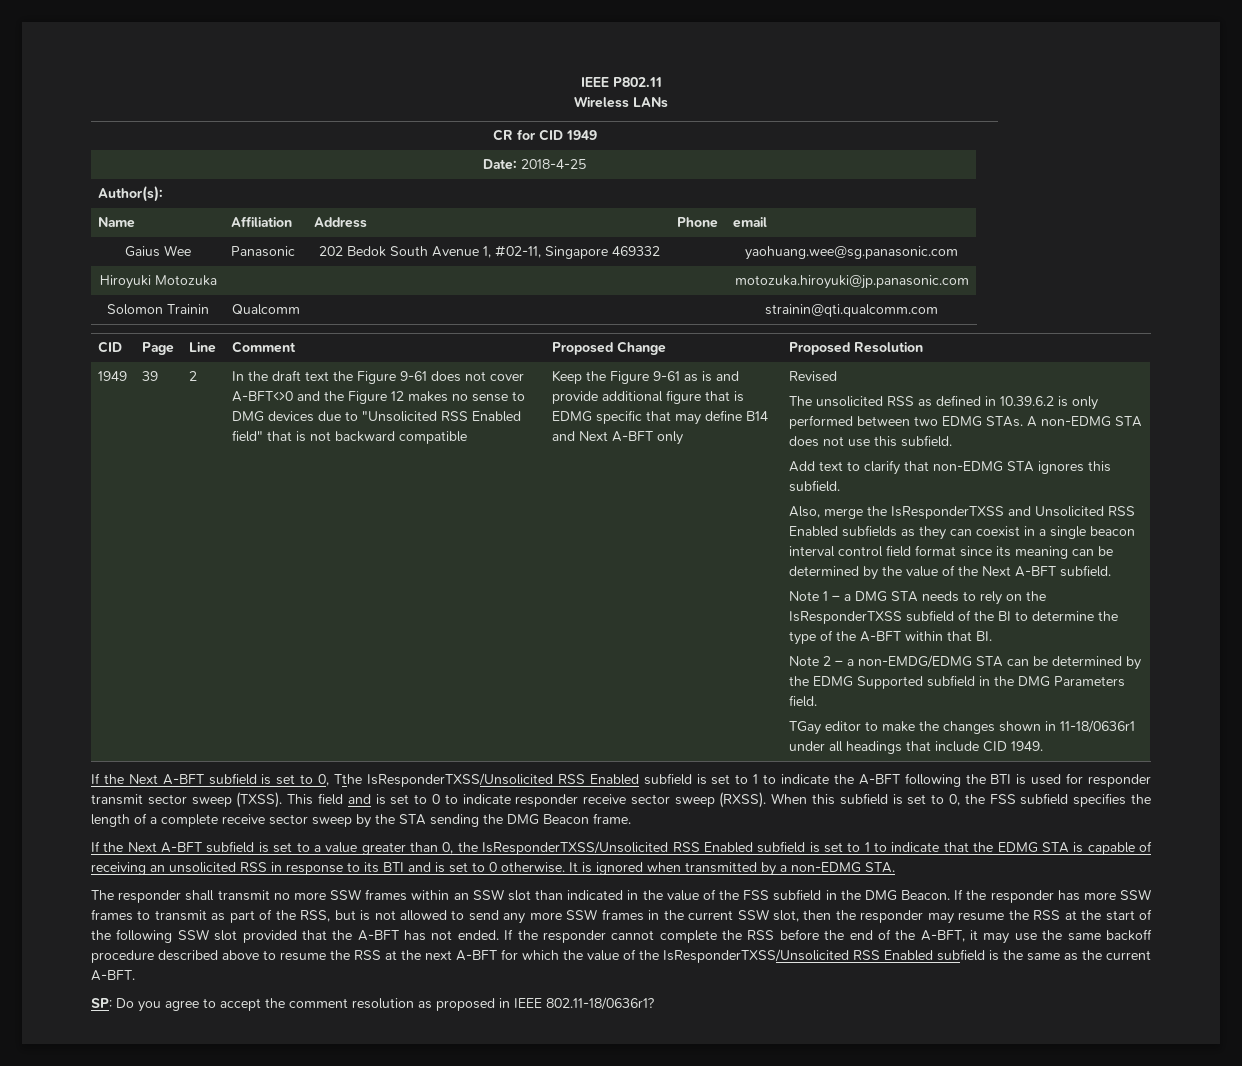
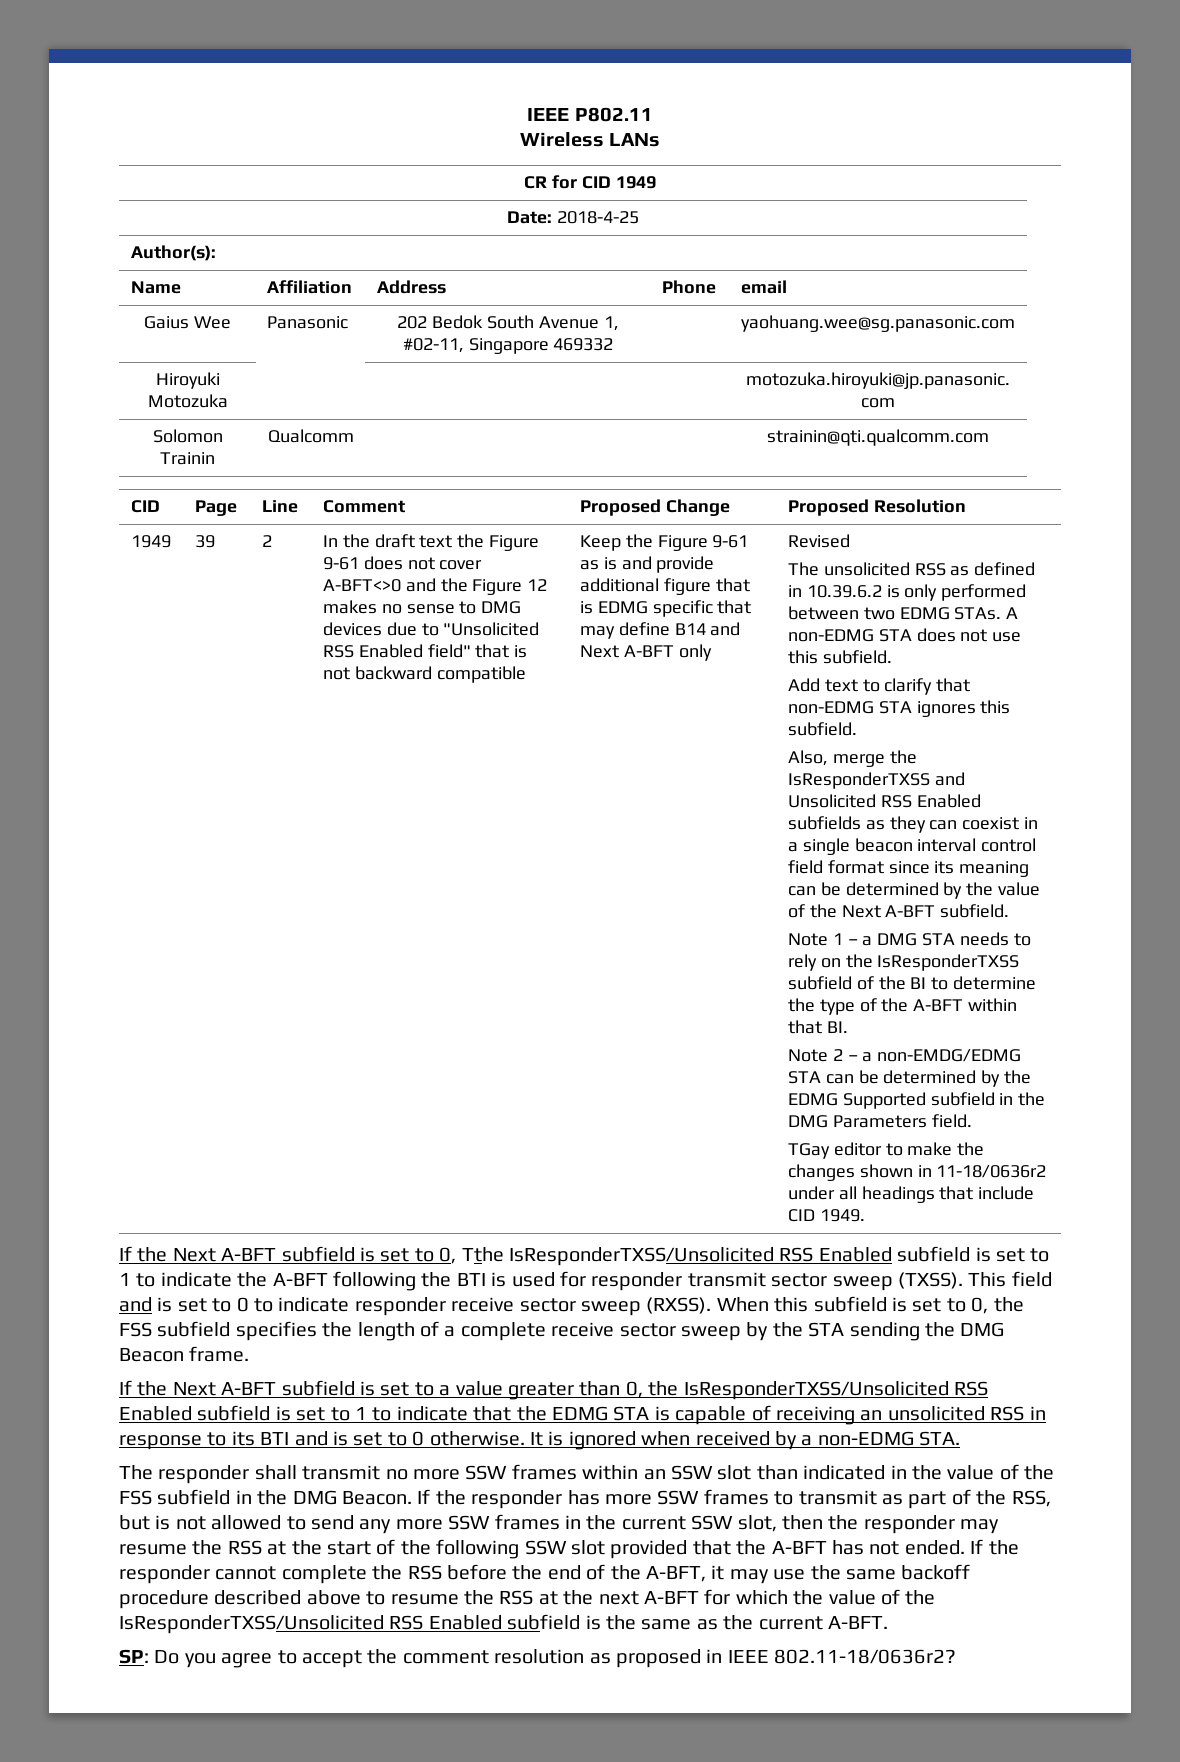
- TGay editor to make the changes shown in 11-18/0636r1 under all headings that include CID 1949.
+ TGay editor to make the changes shown in 11-18/0636r2 under all headings that include CID 1949.
- It is ignored when transmitted by a non-EDMG STA.
+ It is ignored when received by a non-EDMG STA.
- SP: Do you agree to accept the comment resolution as proposed in IEEE 802.11-18/0636r1?
+ SP: Do you agree to accept the comment resolution as proposed in IEEE 802.11-18/0636r2?

